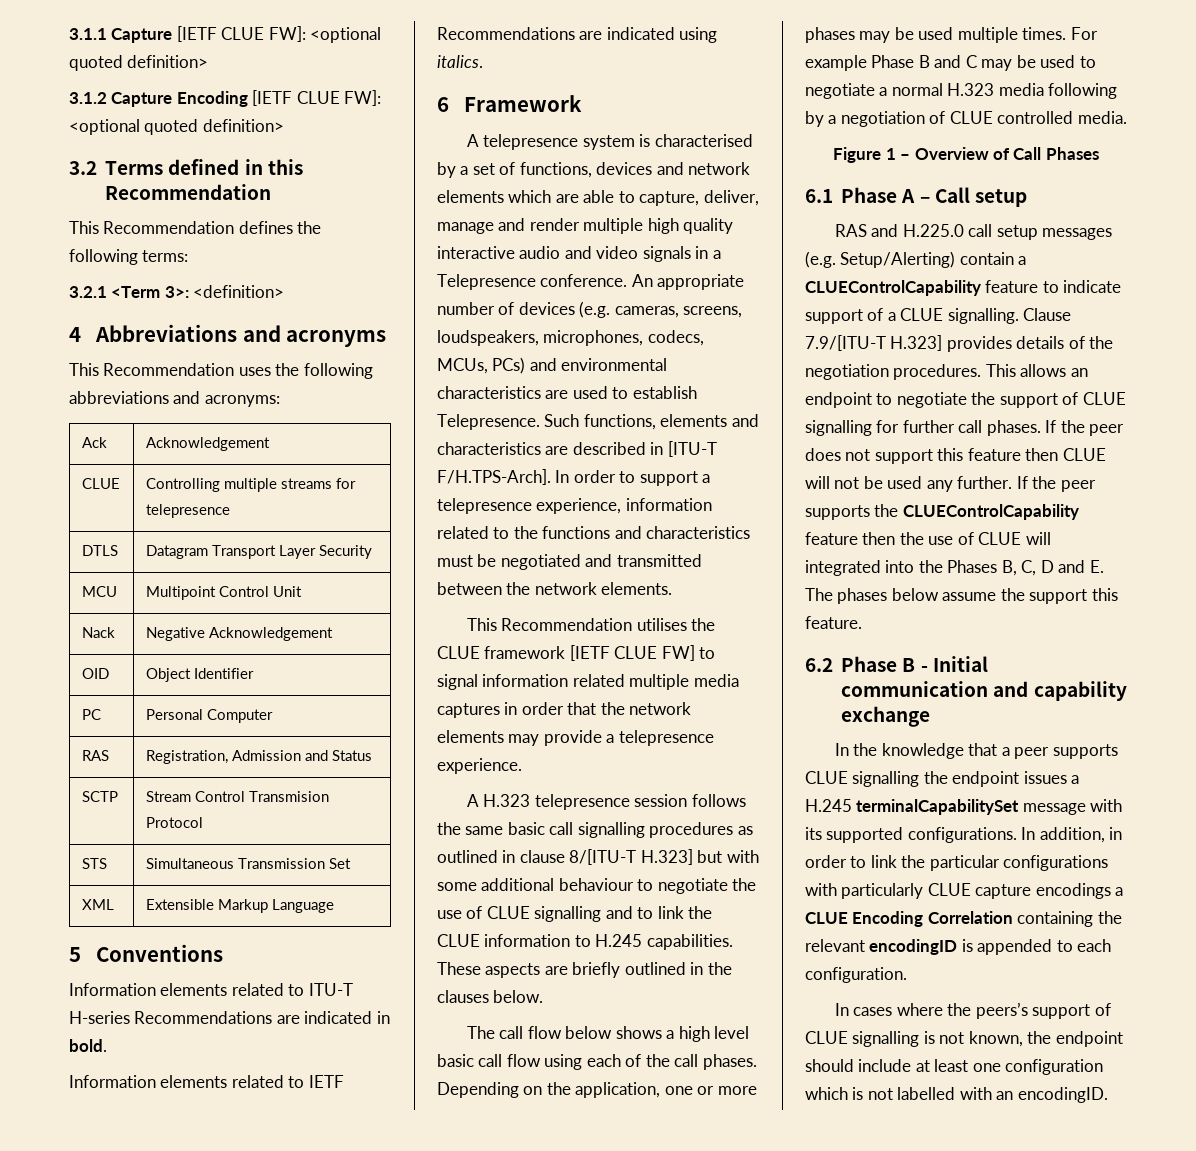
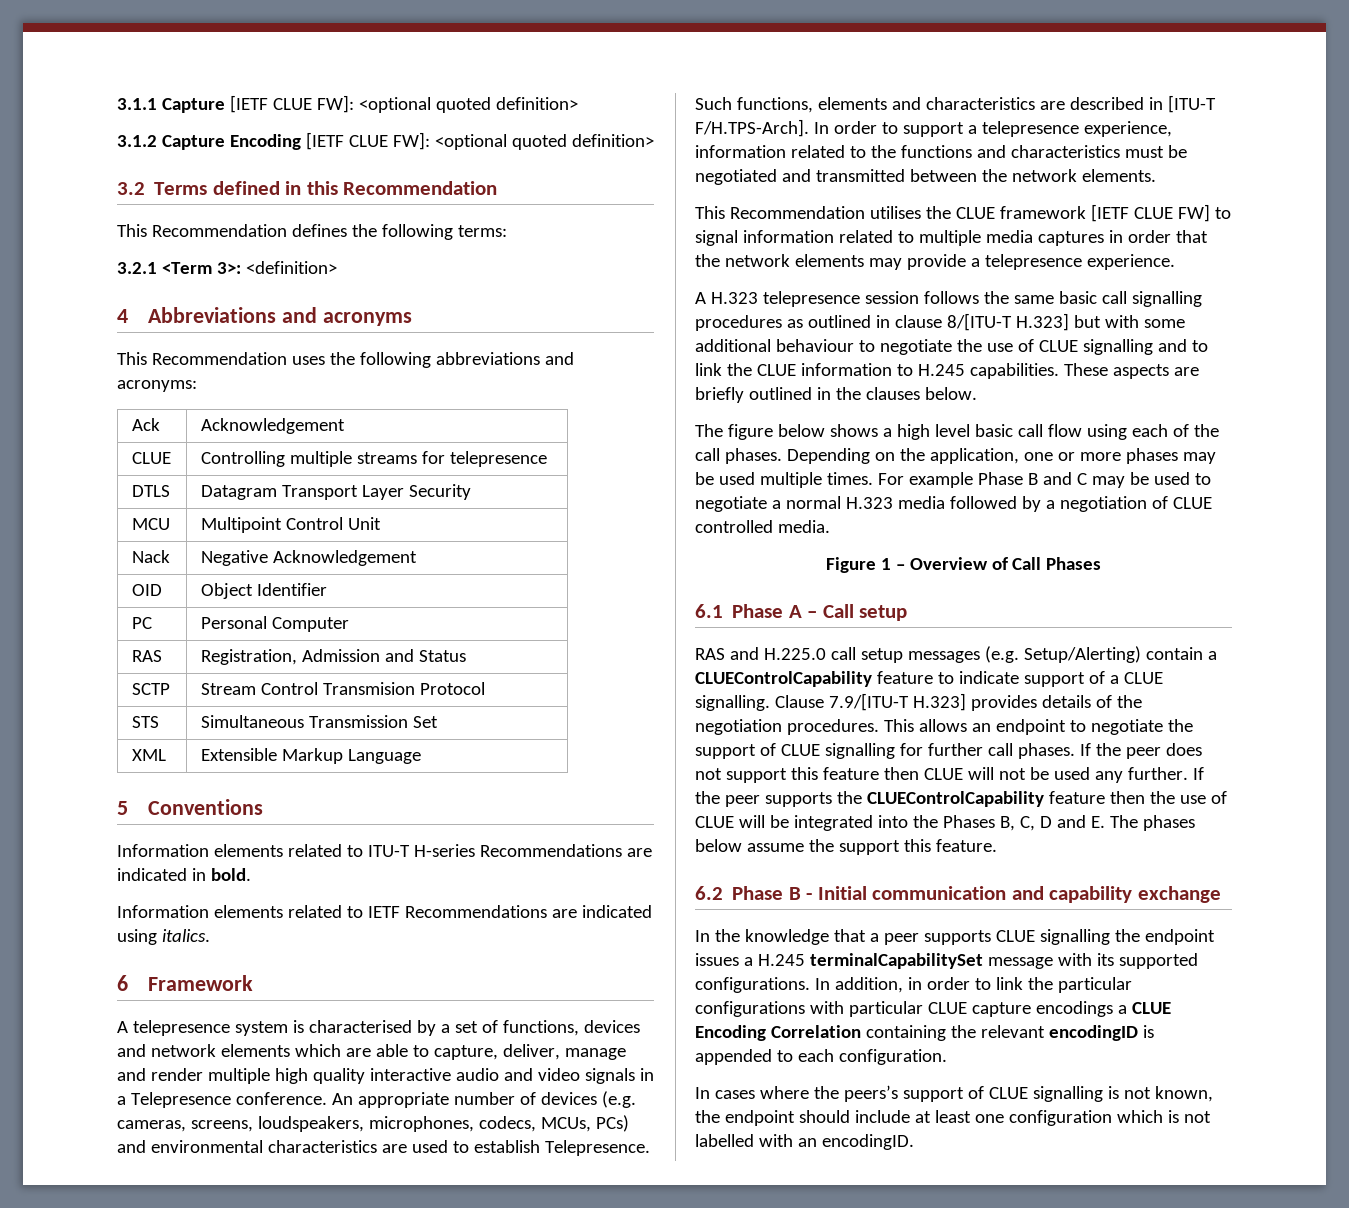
- This Recommendation utilises the CLUE framework [IETF CLUE FW] to signal information related multiple media captures in order that the network elements may provide a telepresence experience.
+ This Recommendation utilises the CLUE framework [IETF CLUE FW] to signal information related to multiple media captures in order that the network elements may provide a telepresence experience.
- The call flow below shows a high level basic call flow using each of the call phases.
+ The figure below shows a high level basic call flow using each of the call phases.
- For example Phase B and C may be used to negotiate a normal H.323 media following by a negotiation of CLUE controlled media.
+ For example Phase B and C may be used to negotiate a normal H.323 media followed by a negotiation of CLUE controlled media.
- If the peer supports the CLUEControlCapability feature then the use of CLUE will integrated into the Phases B, C, D and E. The phases below assume the support this feature.
+ If the peer supports the CLUEControlCapability feature then the use of CLUE will be integrated into the Phases B, C, D and E. The phases below assume the support this feature.
- In addition, in order to link the particular configurations with particularly CLUE capture encodings a CLUE Encoding Correlation containing the relevant encodingID is appended to each configuration.
+ In addition, in order to link the particular configurations with particular CLUE capture encodings a CLUE Encoding Correlation containing the relevant encodingID is appended to each configuration.

